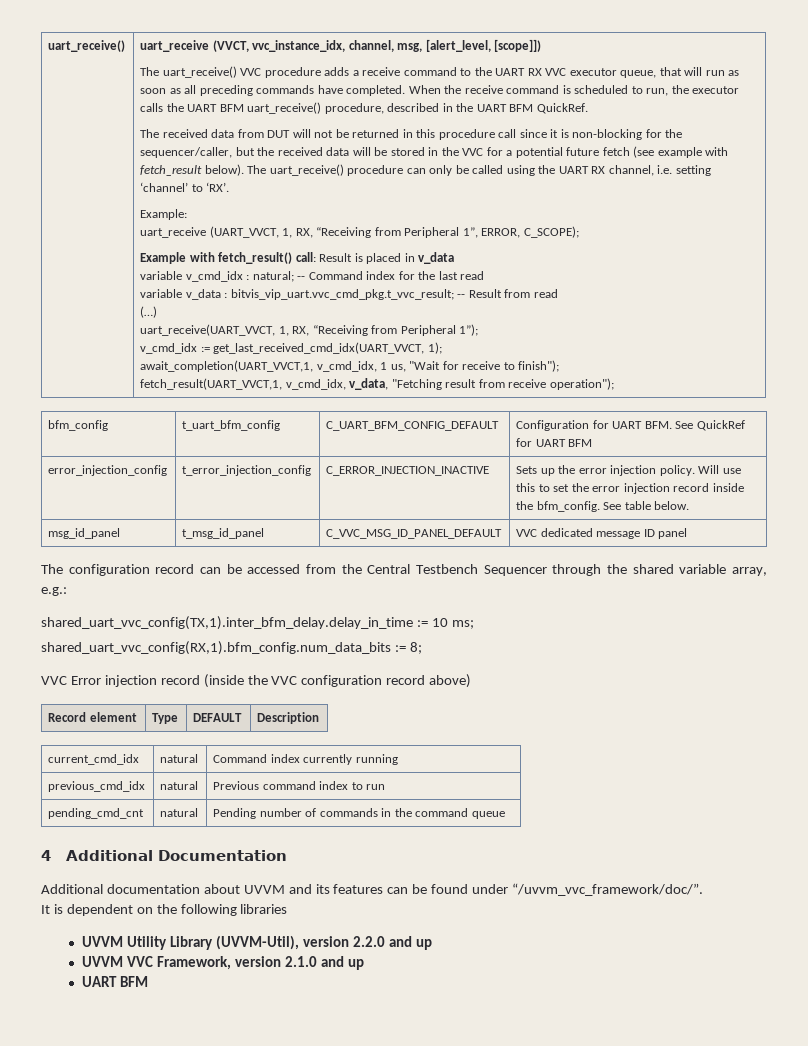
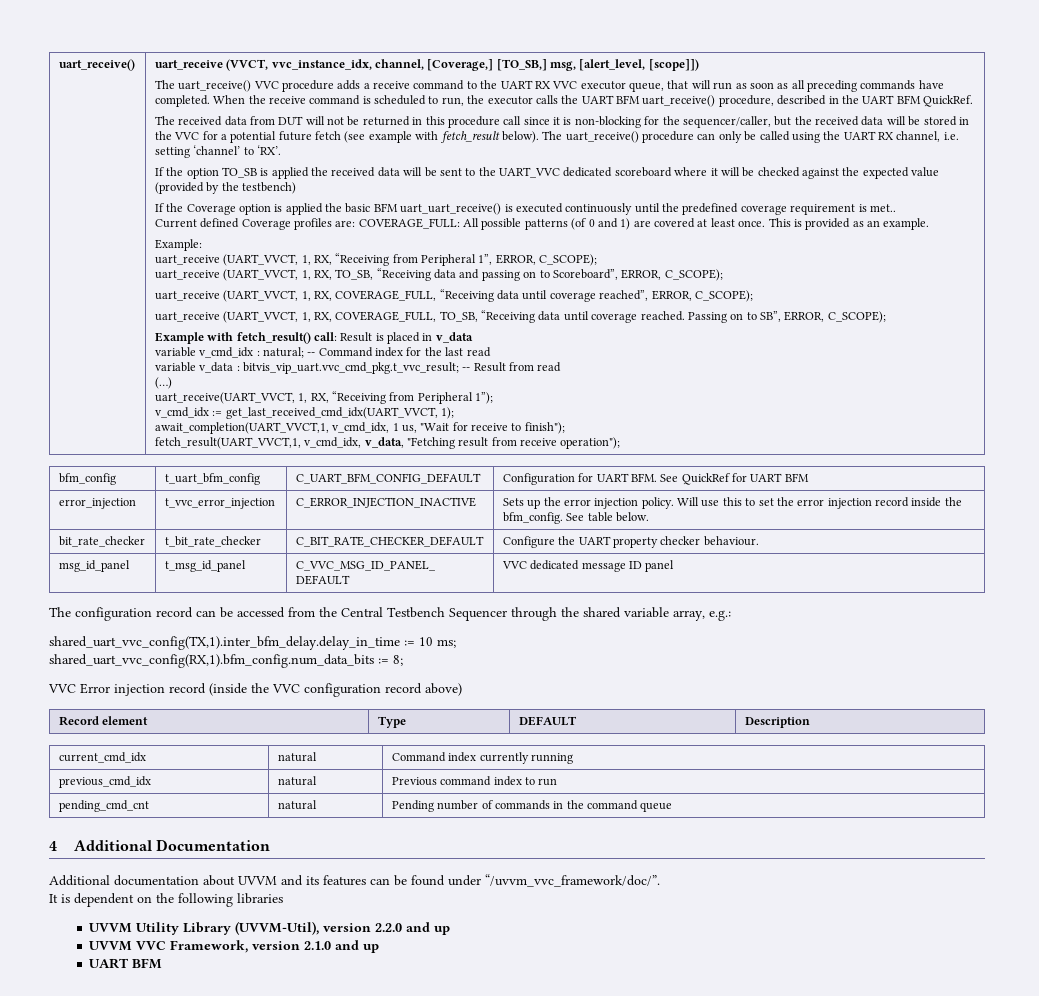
- uart_receive (VVCT, vvc_instance_idx, channel, msg, [alert_level, [scope]])
+ uart_receive (VVCT, vvc_instance_idx, channel, [Coverage,] [TO_SB,] msg, [alert_level, [scope]])
+ If the option TO_SB is applied the received data will be sent to the UART_VVC dedicated scoreboard where it will be checked against the expected value (provided by the testbench)
+ If the Coverage option is applied the basic BFM uart_uart_receive() is executed continuously until the predefined coverage requirement is met..
+ Current defined Coverage profiles are: COVERAGE_FULL: All possible patterns (of 0 and 1) are covered at least once. This is provided as an example.
+ uart_receive (UART_VVCT, 1, RX, TO_SB, “Receiving data and passing on to Scoreboard”, ERROR, C_SCOPE);
+ uart_receive (UART_VVCT, 1, RX, COVERAGE_FULL, “Receiving data until coverage reached”, ERROR, C_SCOPE);
+ uart_receive (UART_VVCT, 1, RX, COVERAGE_FULL, TO_SB, “Receiving data until coverage reached. Passing on to SB”, ERROR, C_SCOPE);
- error_injection_config | t_error_injection_config | C_ERROR_INJECTION_INACTIVE | Sets up the error injection policy. Will use this to set the error injection record inside the bfm_config. See table below.
+ error_injection | t_vvc_error_injection | C_ERROR_INJECTION_INACTIVE | Sets up the error injection policy. Will use this to set the error injection record inside the bfm_config. See table below.
+ bit_rate_checker | t_bit_rate_checker | C_BIT_RATE_CHECKER_DEFAULT | Configure the UART property checker behaviour.

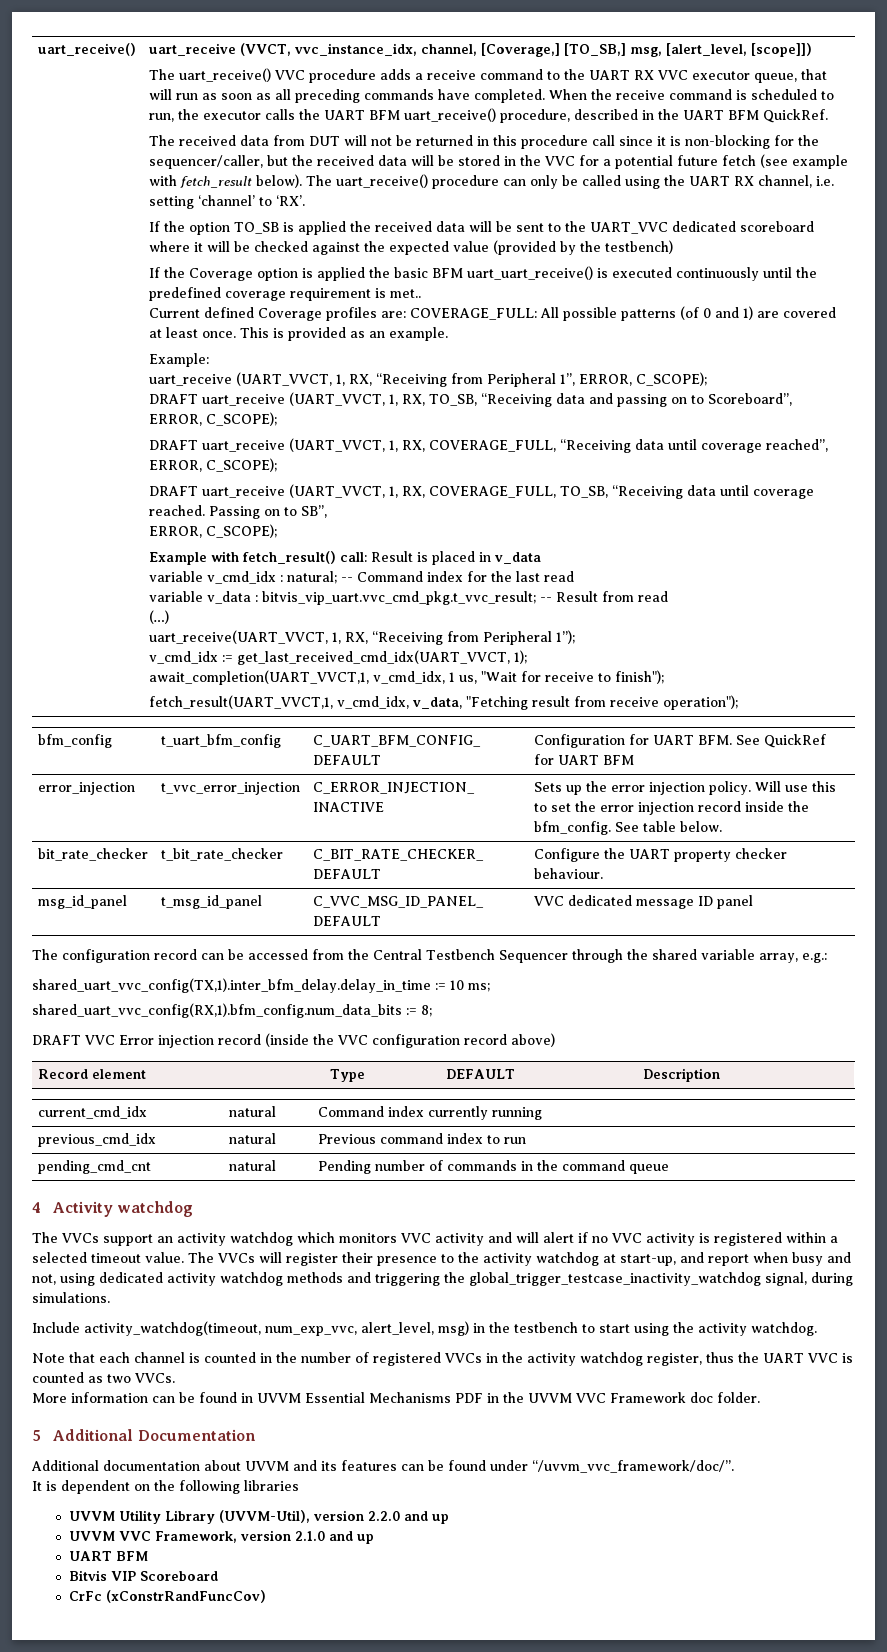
- uart_receive (UART_VVCT, 1, RX, TO_SB, “Receiving data and passing on to Scoreboard”, ERROR, C_SCOPE);
+ DRAFT uart_receive (UART_VVCT, 1, RX, TO_SB, “Receiving data and passing on to Scoreboard”, ERROR, C_SCOPE);
- uart_receive (UART_VVCT, 1, RX, COVERAGE_FULL, “Receiving data until coverage reached”, ERROR, C_SCOPE);
+ DRAFT uart_receive (UART_VVCT, 1, RX, COVERAGE_FULL, “Receiving data until coverage reached”, ERROR, C_SCOPE);
- uart_receive (UART_VVCT, 1, RX, COVERAGE_FULL, TO_SB, “Receiving data until coverage reached.
+ DRAFT uart_receive (UART_VVCT, 1, RX, COVERAGE_FULL, TO_SB, “Receiving data until coverage reached.
- Passing on to SB”, ERROR, C_SCOPE);
+ Passing on to SB”,
+ ERROR, C_SCOPE);
- VVC Error injection record (inside the VVC configuration record above)
+ DRAFT VVC Error injection record (inside the VVC configuration record above)
- 4 Additional Documentation
+ 4 Activity watchdog
+ The VVCs support an activity watchdog which monitors VVC activity and will alert if no VVC activity is registered within a selected timeout value. The VVCs will register their presence to the activity watchdog at start-up, and report when busy and not, using dedicated activity watchdog methods and triggering the global_trigger_testcase_inactivity_watchdog signal, during simulations.
+ Include activity_watchdog(timeout, num_exp_vvc, alert_level, msg) in the testbench to start using the activity watchdog.
+ Note that each channel is counted in the number of registered VVCs in the activity watchdog register, thus the UART VVC is counted as two VVCs.
+ More information can be found in UVVM Essential Mechanisms PDF in the UVVM VVC Framework doc folder.
+ 5 Additional Documentation
+ Bitvis VIP Scoreboard
+ CrFc (xConstrRandFuncCov)

